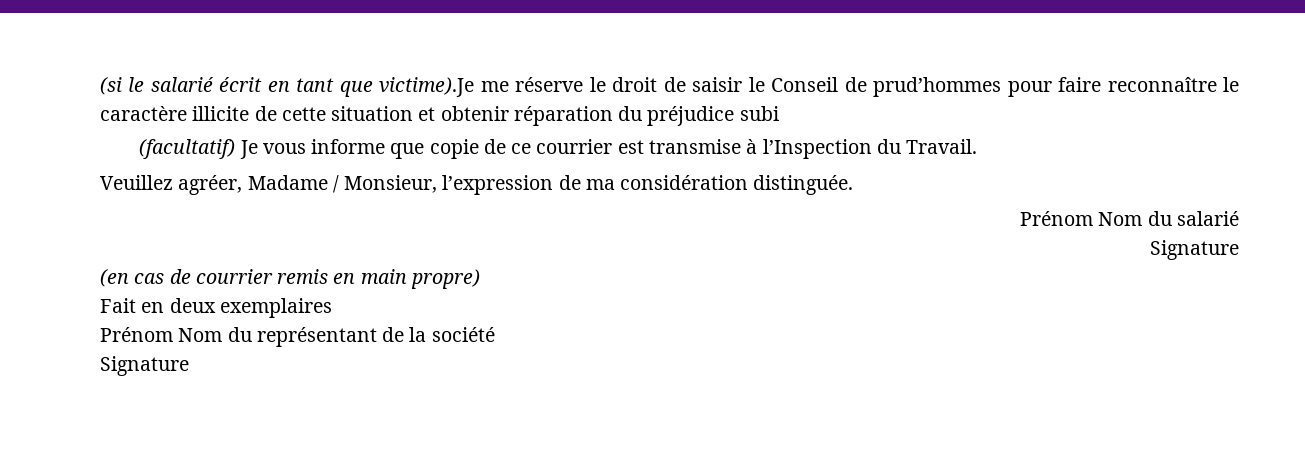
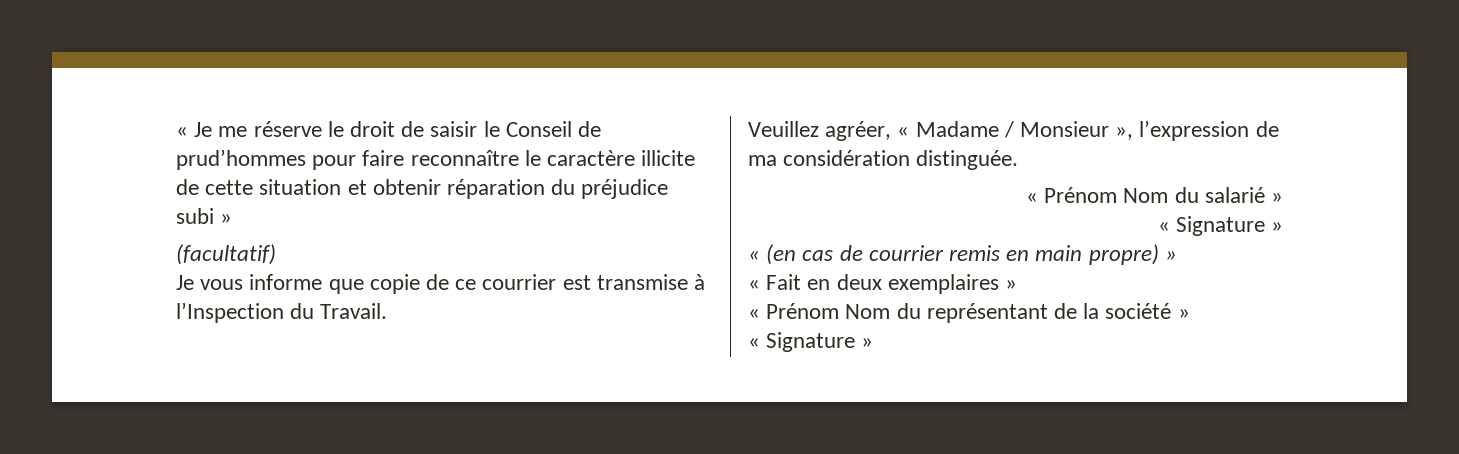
- (si le salarié écrit en tant que victime).Je me réserve le droit de saisir le Conseil de prud’hommes pour faire reconnaître le caractère illicite de cette situation et obtenir réparation du préjudice subi
+ « Je me réserve le droit de saisir le Conseil de prud’hommes pour faire reconnaître le caractère illicite de cette situation et obtenir réparation du préjudice subi »
- (facultatif) Je vous informe que copie de ce courrier est transmise à l’Inspection du Travail.
+ (facultatif)
+ Je vous informe que copie de ce courrier est transmise à l’Inspection du Travail.
- Veuillez agréer, Madame / Monsieur, l’expression de ma considération distinguée.
+ Veuillez agréer, « Madame / Monsieur », l’expression de ma considération distinguée.
- Prénom Nom du salarié
- Signature
- (en cas de courrier remis en main propre)
- Fait en deux exemplaires
- Prénom Nom du représentant de la société
- Signature
+ « Prénom Nom du salarié »
+ « Signature »
+ « (en cas de courrier remis en main propre) »
+ « Fait en deux exemplaires »
+ « Prénom Nom du représentant de la société »
+ « Signature »

